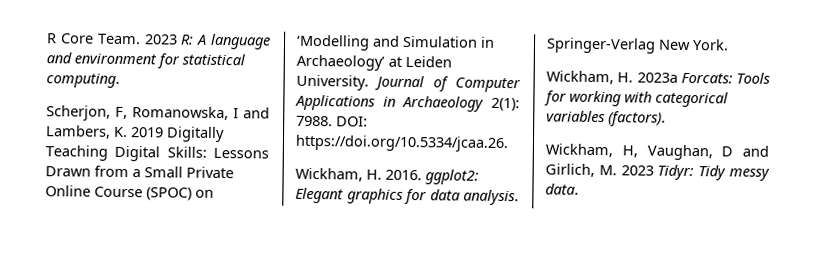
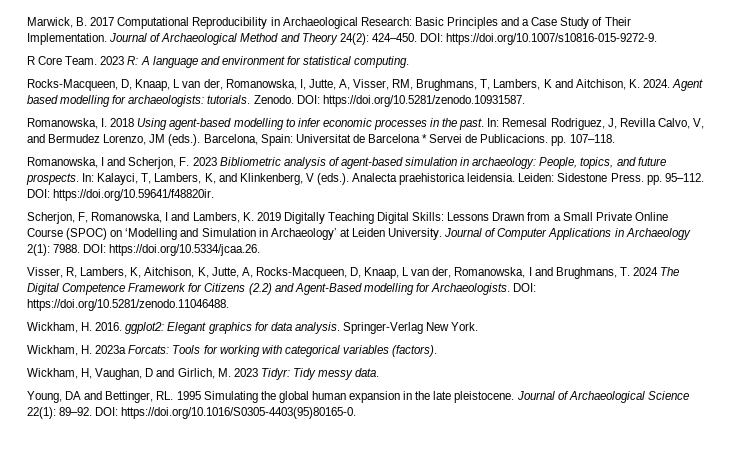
+ Marwick, B. 2017 Computational Reproducibility in Archaeological Research: Basic Principles and a Case Study of Their Implementation. Journal of Archaeological Method and Theory 24(2): 424–450. DOI: https://doi.org/10.1007/s10816-015-9272-9.
+ Rocks-Macqueen, D, Knaap, L van der, Romanowska, I, Jutte, A, Visser, RM, Brughmans, T, Lambers, K and Aitchison, K. 2024. Agent based modelling for archaeologists: tutorials. Zenodo. DOI: https://doi.org/10.5281/zenodo.10931587.
+ Romanowska, I. 2018 Using agent-based modelling to infer economic processes in the past. In: Remesal Rodriguez, J, Revilla Calvo, V, and Bermudez Lorenzo, JM (eds.). Barcelona, Spain: Universitat de Barcelona * Servei de Publicacions. pp. 107–118.
+ Romanowska, I and Scherjon, F. 2023 Bibliometric analysis of agent-based simulation in archaeology: People, topics, and future prospects. In: Kalayci, T, Lambers, K, and Klinkenberg, V (eds.). Analecta praehistorica leidensia. Leiden: Sidestone Press. pp. 95–112. DOI: https://doi.org/10.59641/f48820ir.
+ Visser, R, Lambers, K, Aitchison, K, Jutte, A, Rocks-Macqueen, D, Knaap, L van der, Romanowska, I and Brughmans, T. 2024 The Digital Competence Framework for Citizens (2.2) and Agent-Based modelling for Archaeologists. DOI: https://doi.org/10.5281/zenodo.11046488.
+ Young, DA and Bettinger, RL. 1995 Simulating the global human expansion in the late pleistocene. Journal of Archaeological Science 22(1): 89–92. DOI: https://doi.org/10.1016/S0305-4403(95)80165-0.

